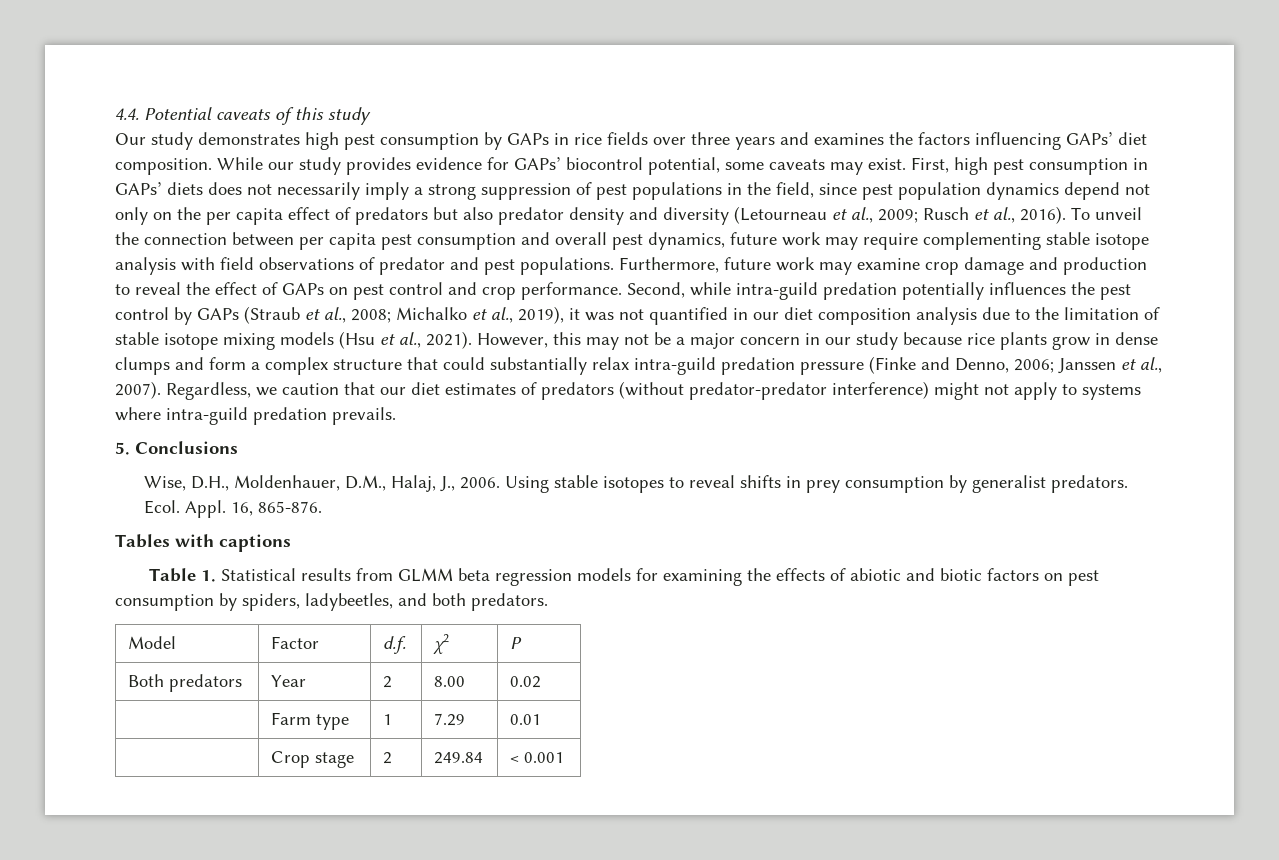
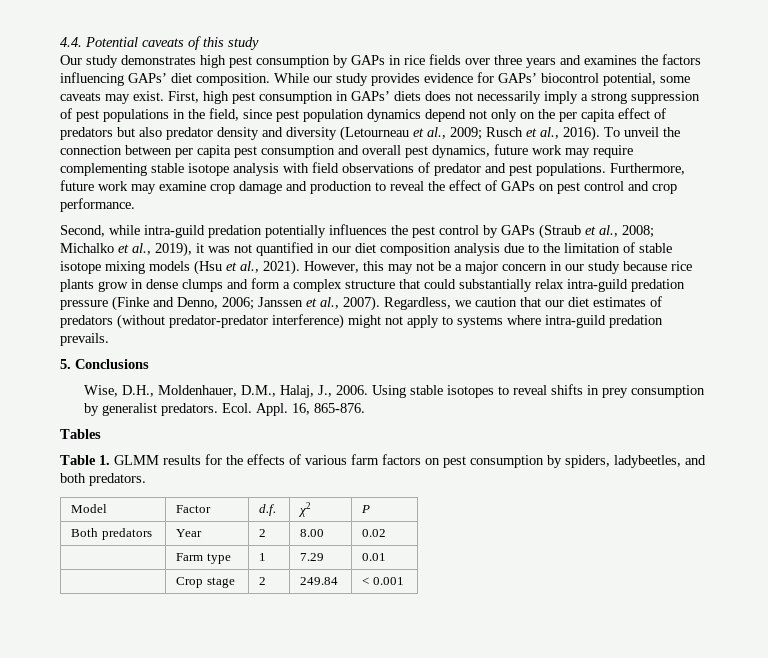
- Furthermore, future work may examine crop damage and production to reveal the effect of GAPs on pest control and crop performance. Second, while intra-guild predation potentially influences the pest control by GAPs (Straub et al., 2008;
+ Furthermore, future work may examine crop damage and production to reveal the effect of GAPs on pest control and crop performance.
+ Second, while intra-guild predation potentially influences the pest control by GAPs (Straub et al., 2008;
- Tables with captions
+ Tables
- Table 1. Statistical results from GLMM beta regression models for examining the effects of abiotic and biotic factors on pest consumption by spiders, ladybeetles, and both predators.
+ Table 1. GLMM results for the effects of various farm factors on pest consumption by spiders, ladybeetles, and both predators.

